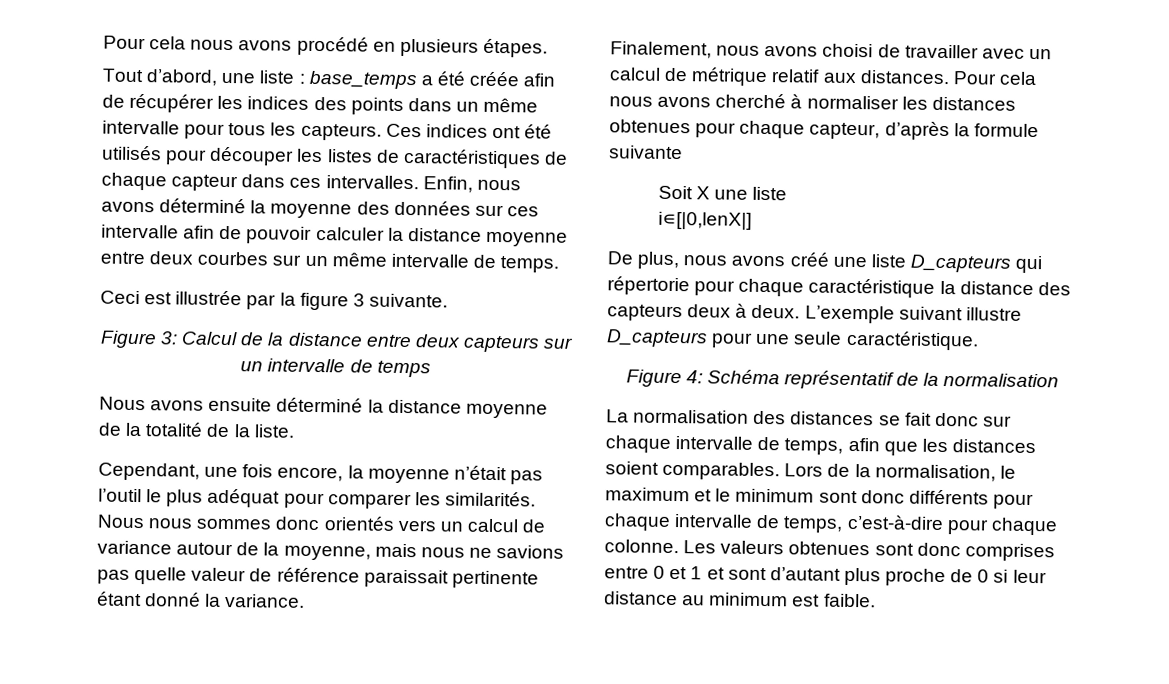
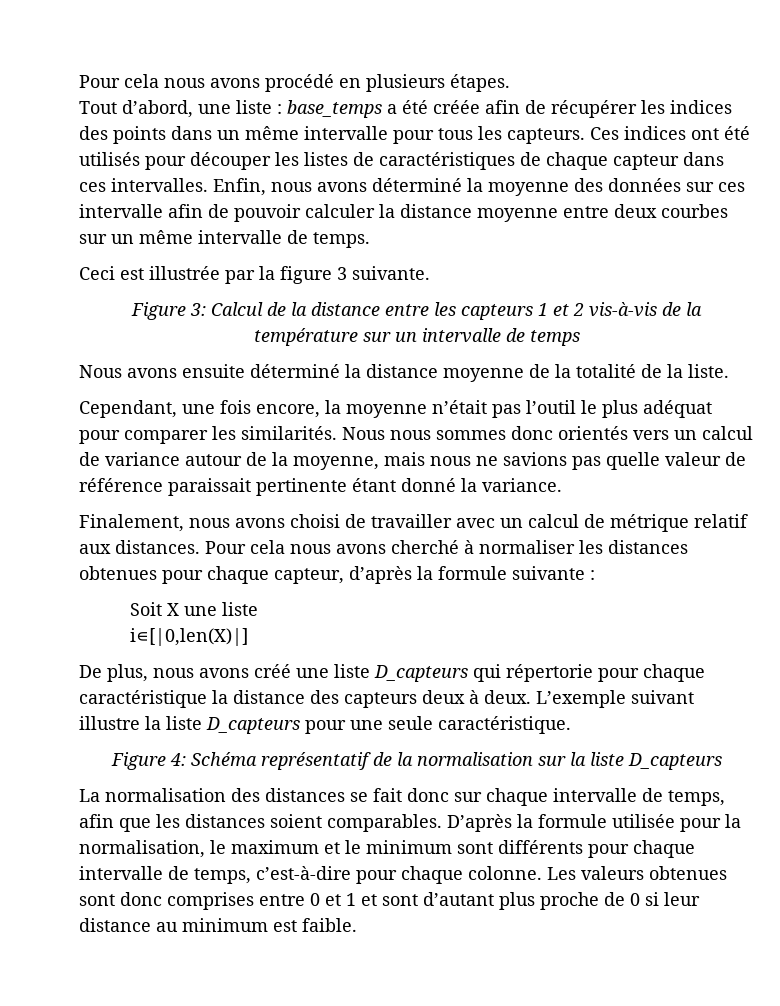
- Figure 3: Calcul de la distance entre deux capteurs sur un intervalle de temps
+ Figure 3: Calcul de la distance entre les capteurs 1 et 2 vis-à-vis de la température sur un intervalle de temps
- Pour cela nous avons cherché à normaliser les distances obtenues pour chaque capteur, d’après la formule suivante
+ Pour cela nous avons cherché à normaliser les distances obtenues pour chaque capteur, d’après la formule suivante :
- i∊[|0,lenX|]
+ i∊[|0,len(X)|]
- L’exemple suivant illustre D_capteurs pour une seule caractéristique.
+ L’exemple suivant illustre la liste D_capteurs pour une seule caractéristique.
- Figure 4: Schéma représentatif de la normalisation
+ Figure 4: Schéma représentatif de la normalisation sur la liste D_capteurs
- Lors de la normalisation, le maximum et le minimum sont donc différents pour chaque intervalle de temps, c’est-à-dire pour chaque colonne.
+ D’après la formule utilisée pour la normalisation, le maximum et le minimum sont différents pour chaque intervalle de temps, c’est-à-dire pour chaque colonne.

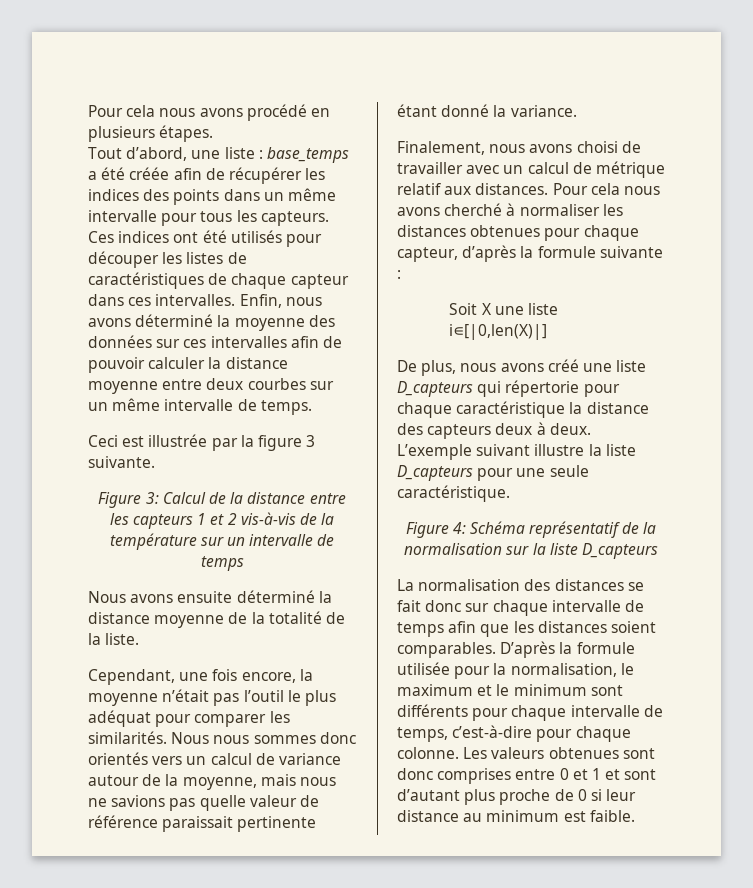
- Enfin, nous avons déterminé la moyenne des données sur ces intervalle afin de pouvoir calculer la distance moyenne entre deux courbes sur un même intervalle de temps.
+ Enfin, nous avons déterminé la moyenne des données sur ces intervalles afin de pouvoir calculer la distance moyenne entre deux courbes sur un même intervalle de temps.
- La normalisation des distances se fait donc sur chaque intervalle de temps, afin que les distances soient comparables.
+ La normalisation des distances se fait donc sur chaque intervalle de temps afin que les distances soient comparables.

